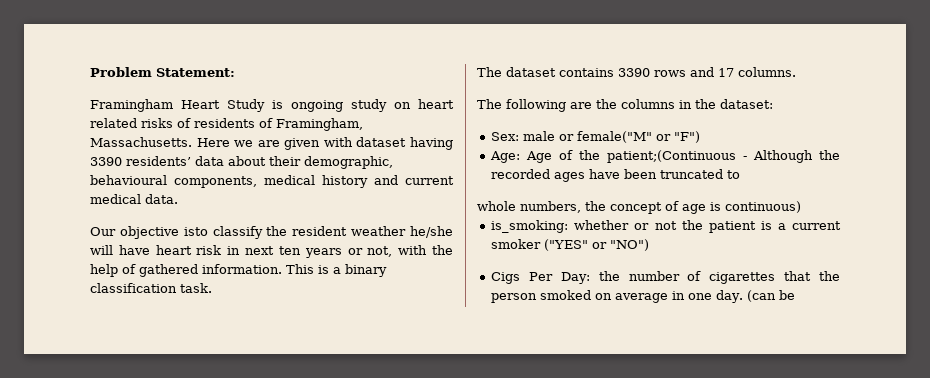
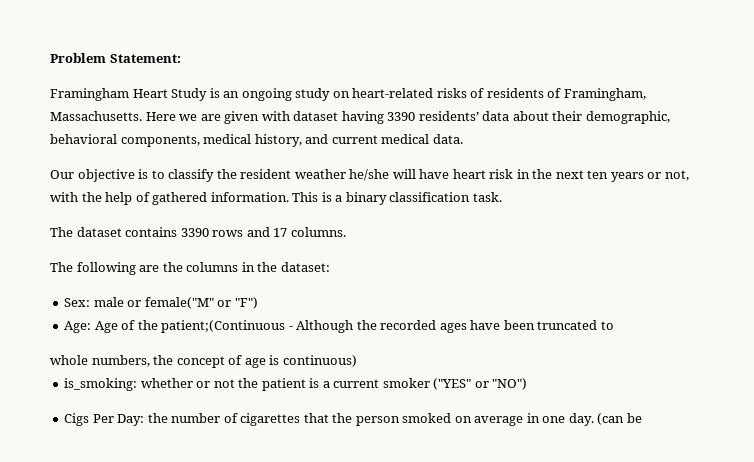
- Framingham Heart Study is ongoing study on heart related risks of residents of Framingham, Massachusetts.
+ Framingham Heart Study is an ongoing study on heart-related risks of residents of Framingham, Massachusetts.
- Here we are given with dataset having 3390 residents’ data about their demographic, behavioural components, medical history and current medical data.
+ Here we are given with dataset having 3390 residents’ data about their demographic, behavioral components, medical history, and current medical data.
- Our objective isto classify the resident weather he/she will have heart risk in next ten years or not, with the help of gathered information.
+ Our objective is to classify the resident weather he/she will have heart risk in the next ten years or not, with the help of gathered information.

